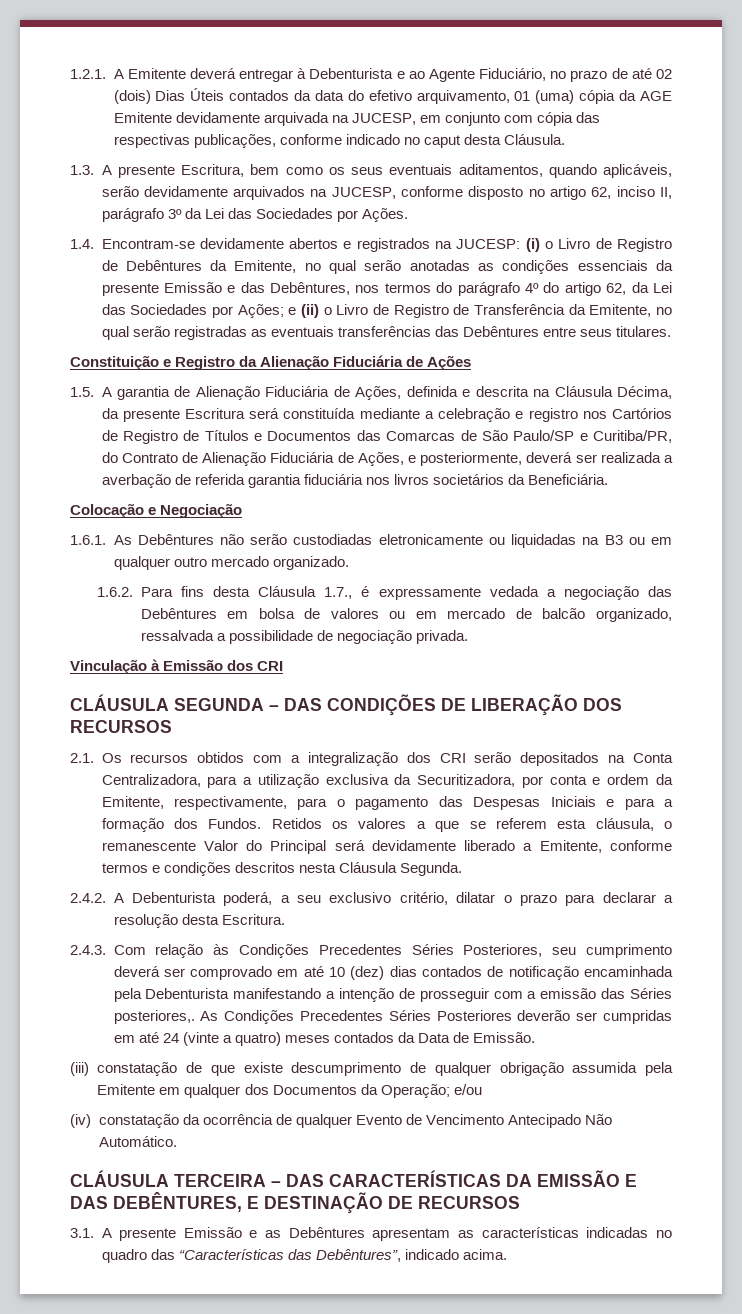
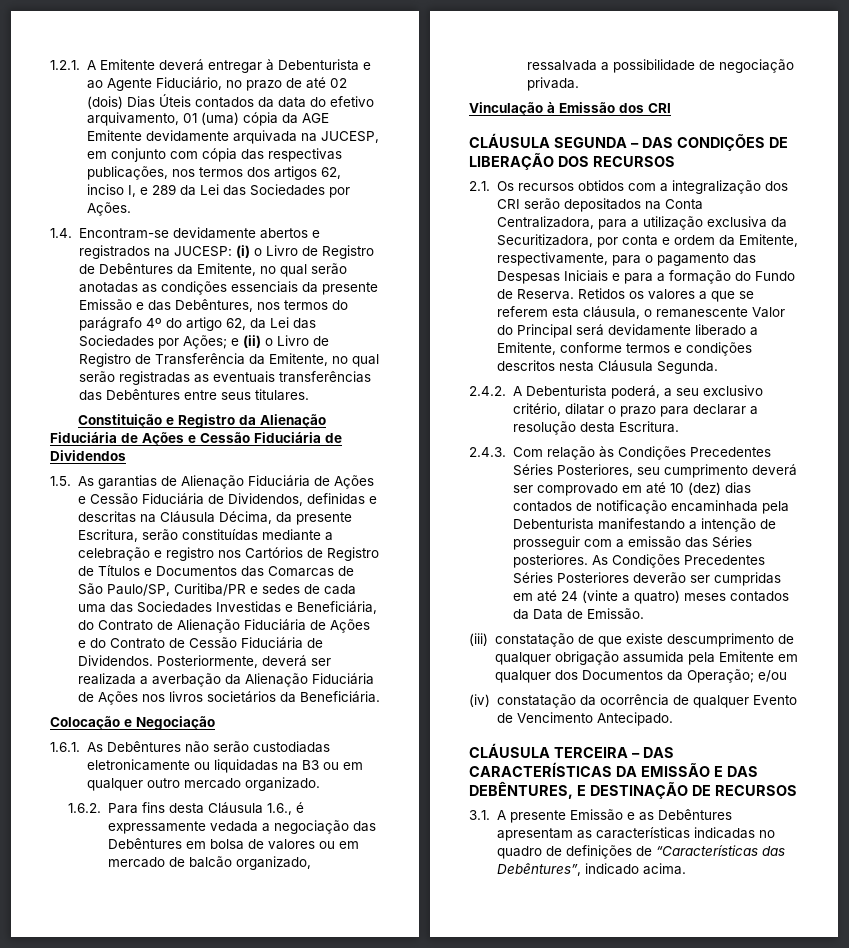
- 1.2.1. A Emitente deverá entregar à Debenturista e ao Agente Fiduciário, no prazo de até 02 (dois) Dias Úteis contados da data do efetivo arquivamento, 01 (uma) cópia da AGE Emitente devidamente arquivada na JUCESP, em conjunto com cópia das respectivas publicações, conforme indicado no caput desta Cláusula.
- 1.3. A presente Escritura, bem como os seus eventuais aditamentos, quando aplicáveis, serão devidamente arquivados na JUCESP, conforme disposto no artigo 62, inciso II, parágrafo 3º da Lei das Sociedades por Ações.
+ 1.2.1. A Emitente deverá entregar à Debenturista e ao Agente Fiduciário, no prazo de até 02 (dois) Dias Úteis contados da data do efetivo arquivamento, 01 (uma) cópia da AGE Emitente devidamente arquivada na JUCESP, em conjunto com cópia das respectivas publicações, nos termos dos artigos 62, inciso I, e 289 da Lei das Sociedades por Ações.
- Constituição e Registro da Alienação Fiduciária de Ações
+ Constituição e Registro da Alienação Fiduciária de Ações e Cessão Fiduciária de Dividendos
- 1.5. A garantia de Alienação Fiduciária de Ações, definida e descrita na Cláusula Décima, da presente Escritura será constituída mediante a celebração e registro nos Cartórios de Registro de Títulos e Documentos das Comarcas de São Paulo/SP e Curitiba/PR, do Contrato de Alienação Fiduciária de Ações, e posteriormente, deverá ser realizada a averbação de referida garantia fiduciária nos livros societários da Beneficiária.
+ 1.5. As garantias de Alienação Fiduciária de Ações e Cessão Fiduciária de Dividendos, definidas e descritas na Cláusula Décima, da presente Escritura, serão constituídas mediante a celebração e registro nos Cartórios de Registro de Títulos e Documentos das Comarcas de São Paulo/SP, Curitiba/PR e sedes de cada uma das Sociedades Investidas e Beneficiária, do Contrato de Alienação Fiduciária de Ações e do Contrato de Cessão Fiduciária de Dividendos. Posteriormente, deverá ser realizada a averbação da Alienação Fiduciária de Ações nos livros societários da Beneficiária.
- 1.6.2. Para fins desta Cláusula 1.7., é expressamente vedada a negociação das Debêntures em bolsa de valores ou em mercado de balcão organizado, ressalvada a possibilidade de negociação privada.
+ 1.6.2. Para fins desta Cláusula 1.6., é expressamente vedada a negociação das Debêntures em bolsa de valores ou em mercado de balcão organizado, ressalvada a possibilidade de negociação privada.
- 2.1. Os recursos obtidos com a integralização dos CRI serão depositados na Conta Centralizadora, para a utilização exclusiva da Securitizadora, por conta e ordem da Emitente, respectivamente, para o pagamento das Despesas Iniciais e para a formação dos Fundos.
+ 2.1. Os recursos obtidos com a integralização dos CRI serão depositados na Conta Centralizadora, para a utilização exclusiva da Securitizadora, por conta e ordem da Emitente, respectivamente, para o pagamento das Despesas Iniciais e para a formação do Fundo de Reserva.
- 2.4.3. Com relação às Condições Precedentes Séries Posteriores, seu cumprimento deverá ser comprovado em até 10 (dez) dias contados de notificação encaminhada pela Debenturista manifestando a intenção de prosseguir com a emissão das Séries posteriores,.
+ 2.4.3. Com relação às Condições Precedentes Séries Posteriores, seu cumprimento deverá ser comprovado em até 10 (dez) dias contados de notificação encaminhada pela Debenturista manifestando a intenção de prosseguir com a emissão das Séries posteriores.
- (iv) constatação da ocorrência de qualquer Evento de Vencimento Antecipado Não Automático.
+ (iv) constatação da ocorrência de qualquer Evento de Vencimento Antecipado.
- 3.1. A presente Emissão e as Debêntures apresentam as características indicadas no quadro das “Características das Debêntures”, indicado acima.
+ 3.1. A presente Emissão e as Debêntures apresentam as características indicadas no quadro de definições de “Características das Debêntures”, indicado acima.

